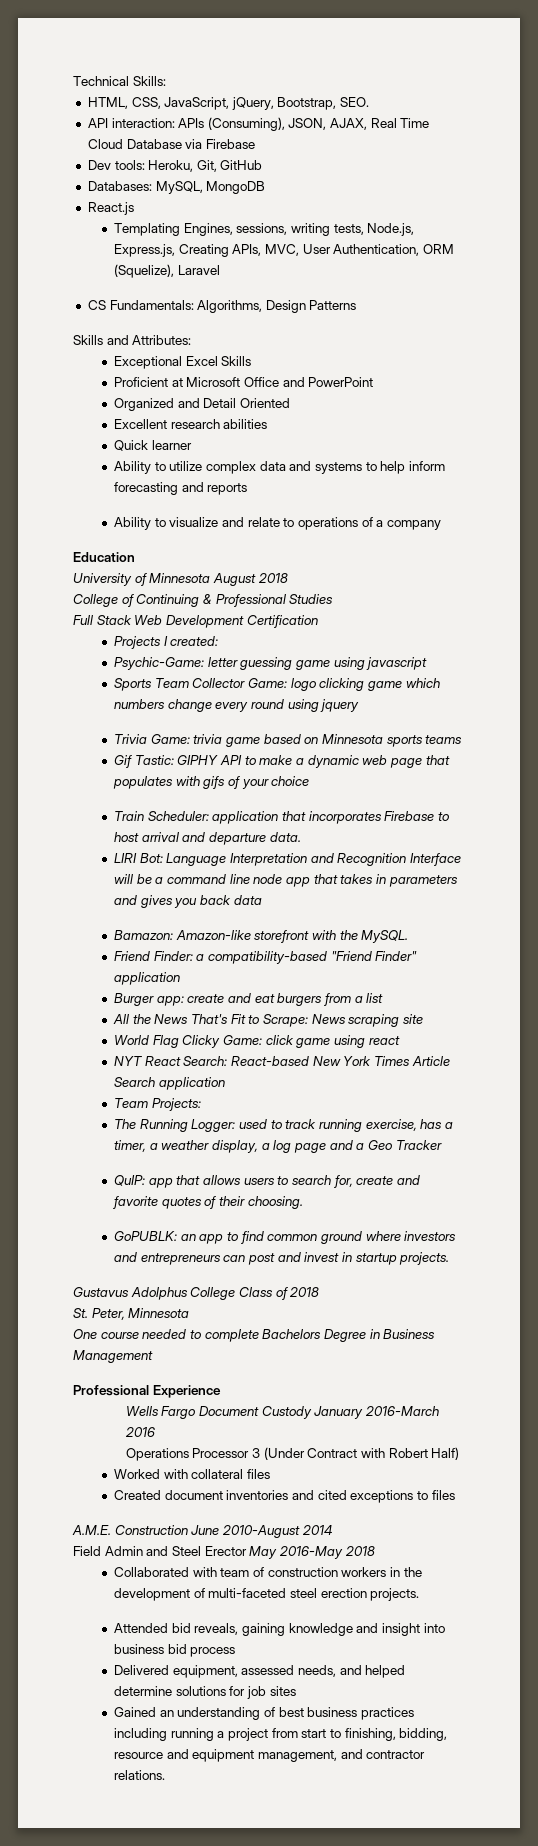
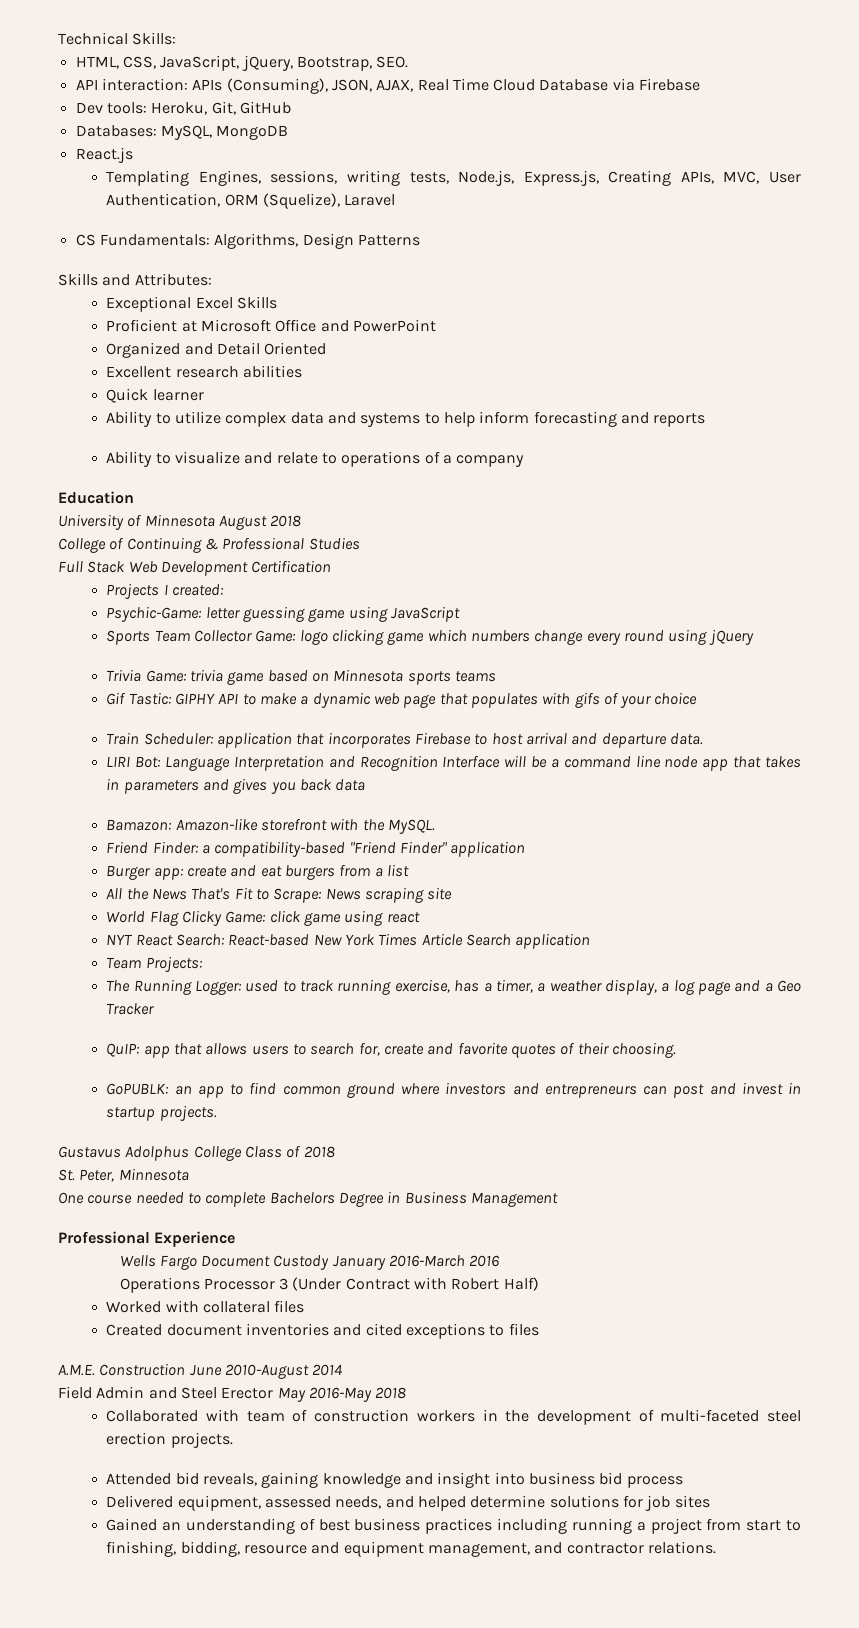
- Psychic-Game: letter guessing game using javascript
+ Psychic-Game: letter guessing game using JavaScript
- Sports Team Collector Game: logo clicking game which numbers change every round using jquery
+ Sports Team Collector Game: logo clicking game which numbers change every round using jQuery

